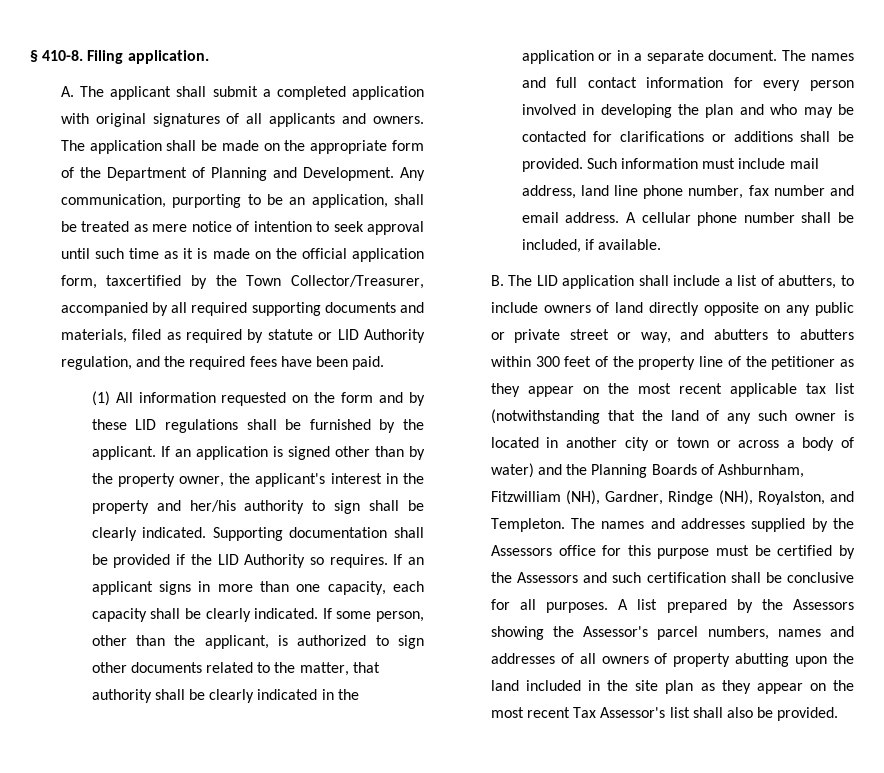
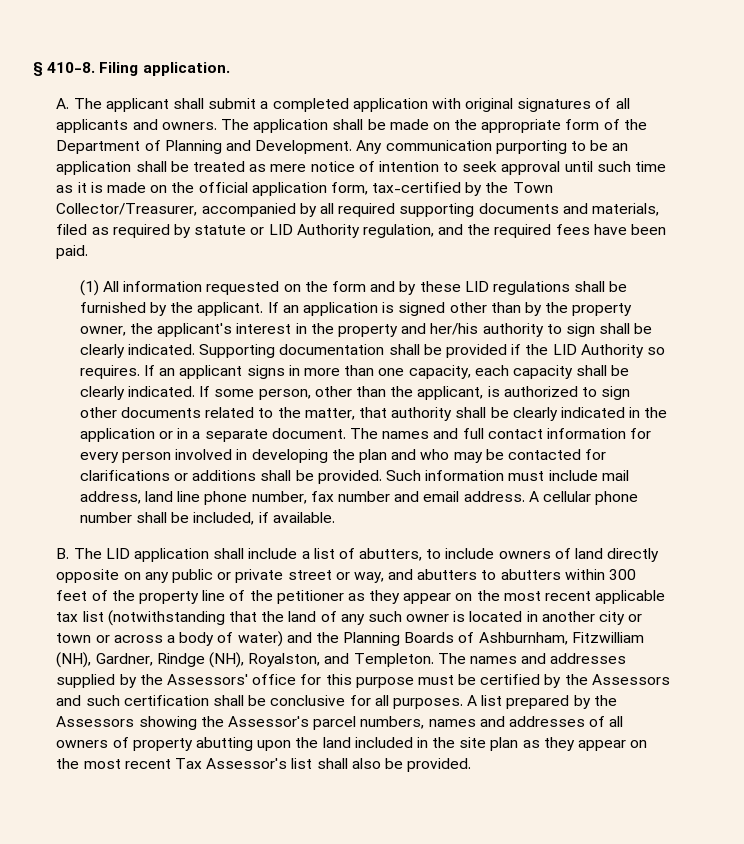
- Any communication, purporting to be an application, shall be treated as mere notice of intention to seek approval until such time as it is made on the official application form, taxcertified by the Town Collector/Treasurer, accompanied by all required supporting documents and materials, filed as required by statute or LID Authority regulation, and the required fees have been paid.
+ Any communication purporting to be an application shall be treated as mere notice of intention to seek approval until such time as it is made on the official application form, tax-certified by the Town Collector/Treasurer, accompanied by all required supporting documents and materials, filed as required by statute or LID Authority regulation, and the required fees have been paid.
- The names and addresses supplied by the Assessors office for this purpose must be certified by the Assessors and such certification shall be conclusive for all purposes.
+ The names and addresses supplied by the Assessors' office for this purpose must be certified by the Assessors and such certification shall be conclusive for all purposes.

